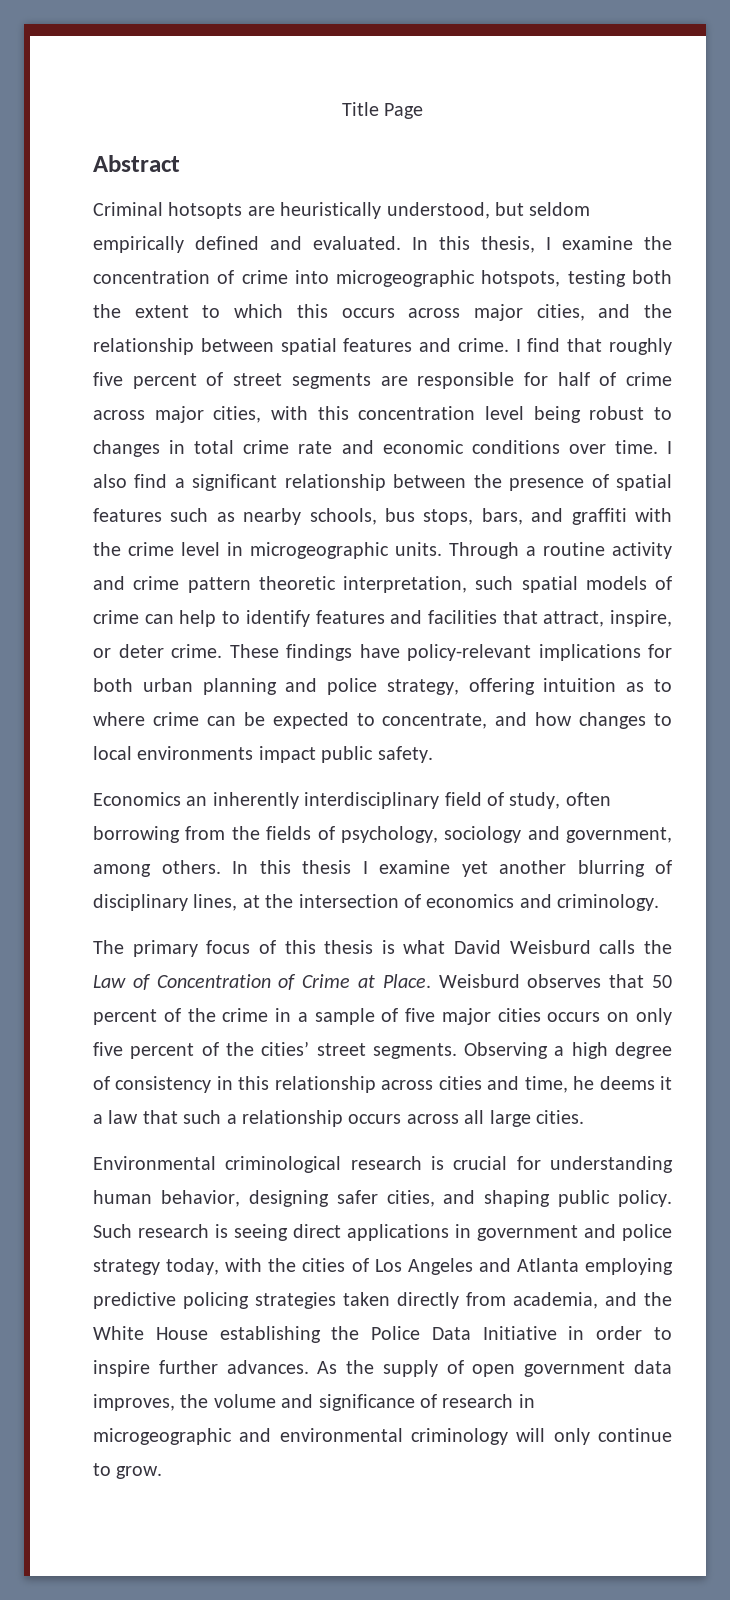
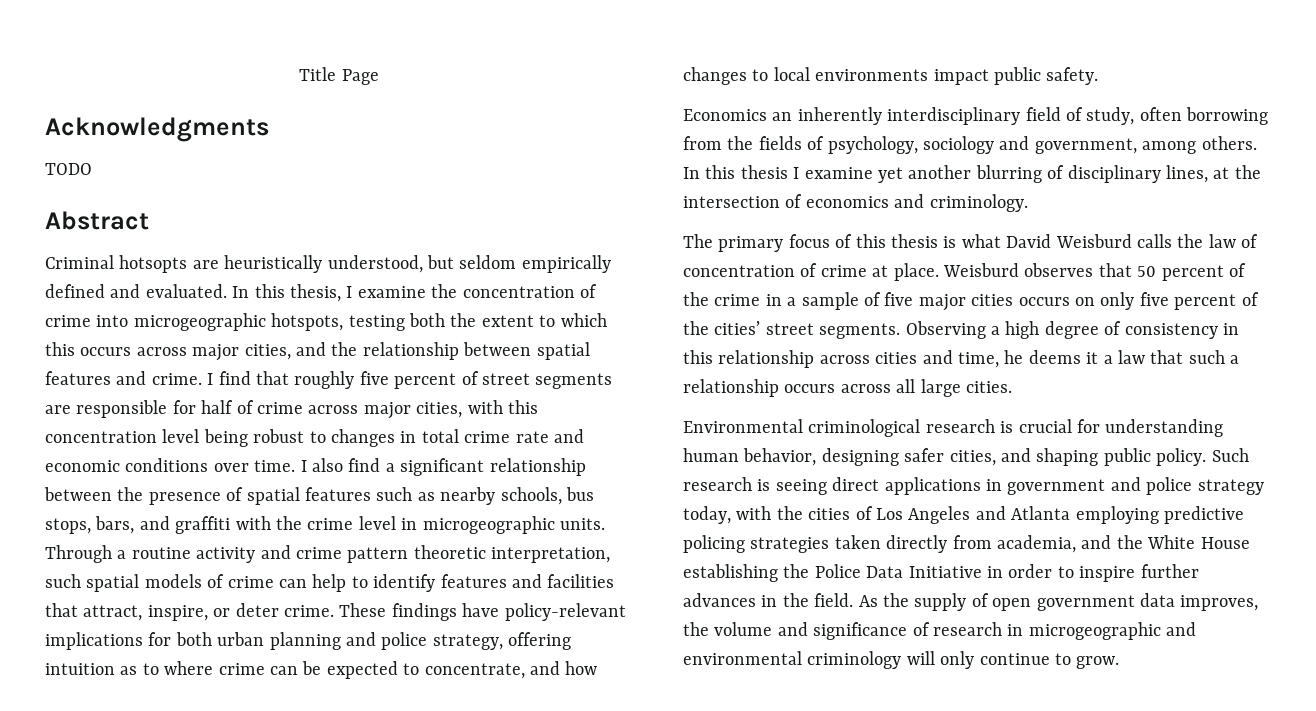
+ Acknowledgments
+ TODO
- The primary focus of this thesis is what David Weisburd calls the Law of Concentration of Crime at Place.
+ The primary focus of this thesis is what David Weisburd calls the law of concentration of crime at place.
- Such research is seeing direct applications in government and police strategy today, with the cities of Los Angeles and Atlanta employing predictive policing strategies taken directly from academia, and the White House establishing the Police Data Initiative in order to inspire further advances.
+ Such research is seeing direct applications in government and police strategy today, with the cities of Los Angeles and Atlanta employing predictive policing strategies taken directly from academia, and the White House establishing the Police Data Initiative in order to inspire further advances in the field.

